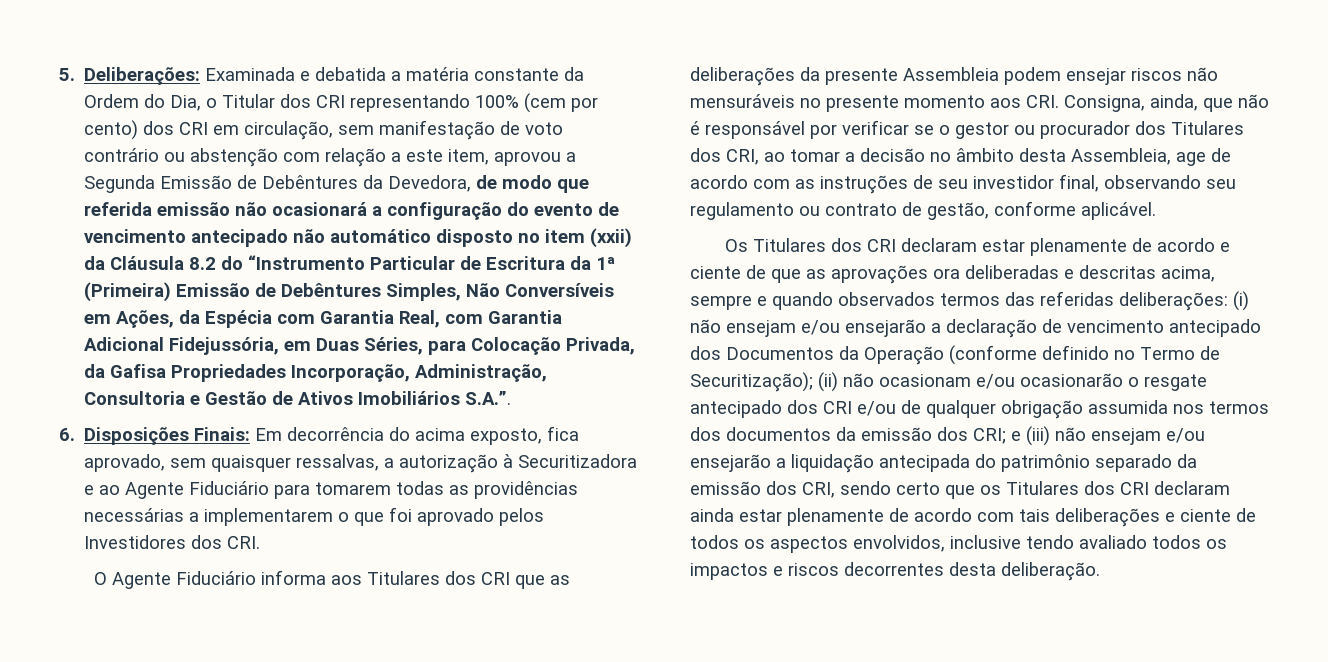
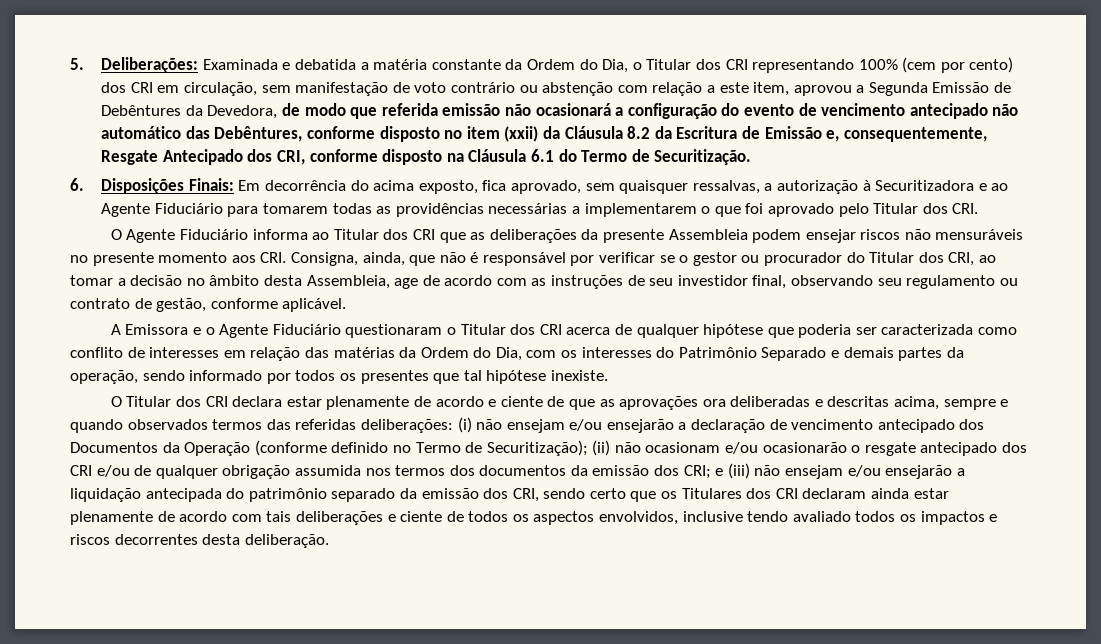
- Examinada e debatida a matéria constante da Ordem do Dia, o Titular dos CRI representando 100% (cem por cento) dos CRI em circulação, sem manifestação de voto contrário ou abstenção com relação a este item, aprovou a Segunda Emissão de Debêntures da Devedora, de modo que referida emissão não ocasionará a configuração do evento de vencimento antecipado não automático disposto no item (xxii) da Cláusula 8.2 do “Instrumento Particular de Escritura da 1ª (Primeira) Emissão de Debêntures Simples, Não Conversíveis em Ações, da Espécia com Garantia Real, com Garantia Adicional Fidejussória, em Duas Séries, para Colocação Privada, da Gafisa Propriedades Incorporação, Administração, Consultoria e Gestão de Ativos Imobiliários S.A.”.
+ Examinada e debatida a matéria constante da Ordem do Dia, o Titular dos CRI representando 100% (cem por cento) dos CRI em circulação, sem manifestação de voto contrário ou abstenção com relação a este item, aprovou a Segunda Emissão de Debêntures da Devedora, de modo que referida emissão não ocasionará a configuração do evento de vencimento antecipado não automático das Debêntures, conforme disposto no item (xxii) da Cláusula 8.2 da Escritura de Emissão e, consequentemente, Resgate Antecipado dos CRI, conforme disposto na Cláusula 6.1 do Termo de Securitização.
- 6. Disposições Finais: Em decorrência do acima exposto, fica aprovado, sem quaisquer ressalvas, a autorização à Securitizadora e ao Agente Fiduciário para tomarem todas as providências necessárias a implementarem o que foi aprovado pelos Investidores dos CRI.
+ 6. Disposições Finais: Em decorrência do acima exposto, fica aprovado, sem quaisquer ressalvas, a autorização à Securitizadora e ao Agente Fiduciário para tomarem todas as providências necessárias a implementarem o que foi aprovado pelo Titular dos CRI.
- O Agente Fiduciário informa aos Titulares dos CRI que as deliberações da presente Assembleia podem ensejar riscos não mensuráveis no presente momento aos CRI. Consigna, ainda, que não é responsável por verificar se o gestor ou procurador dos Titulares dos CRI, ao tomar a decisão no âmbito desta Assembleia, age de acordo com as instruções de seu investidor final, observando seu regulamento ou contrato de gestão, conforme aplicável.
+ O Agente Fiduciário informa ao Titular dos CRI que as deliberações da presente Assembleia podem ensejar riscos não mensuráveis no presente momento aos CRI. Consigna, ainda, que não é responsável por verificar se o gestor ou procurador do Titular dos CRI, ao tomar a decisão no âmbito desta Assembleia, age de acordo com as instruções de seu investidor final, observando seu regulamento ou contrato de gestão, conforme aplicável.
- Os Titulares dos CRI declaram estar plenamente de acordo e ciente de que as aprovações ora deliberadas e descritas acima, sempre e quando observados termos das referidas deliberações:
+ A Emissora e o Agente Fiduciário questionaram o Titular dos CRI acerca de qualquer hipótese que poderia ser caracterizada como conflito de interesses em relação das matérias da Ordem do Dia, com os interesses do Patrimônio Separado e demais partes da operação, sendo informado por todos os presentes que tal hipótese inexiste.
+ O Titular dos CRI declara estar plenamente de acordo e ciente de que as aprovações ora deliberadas e descritas acima, sempre e quando observados termos das referidas deliberações:

